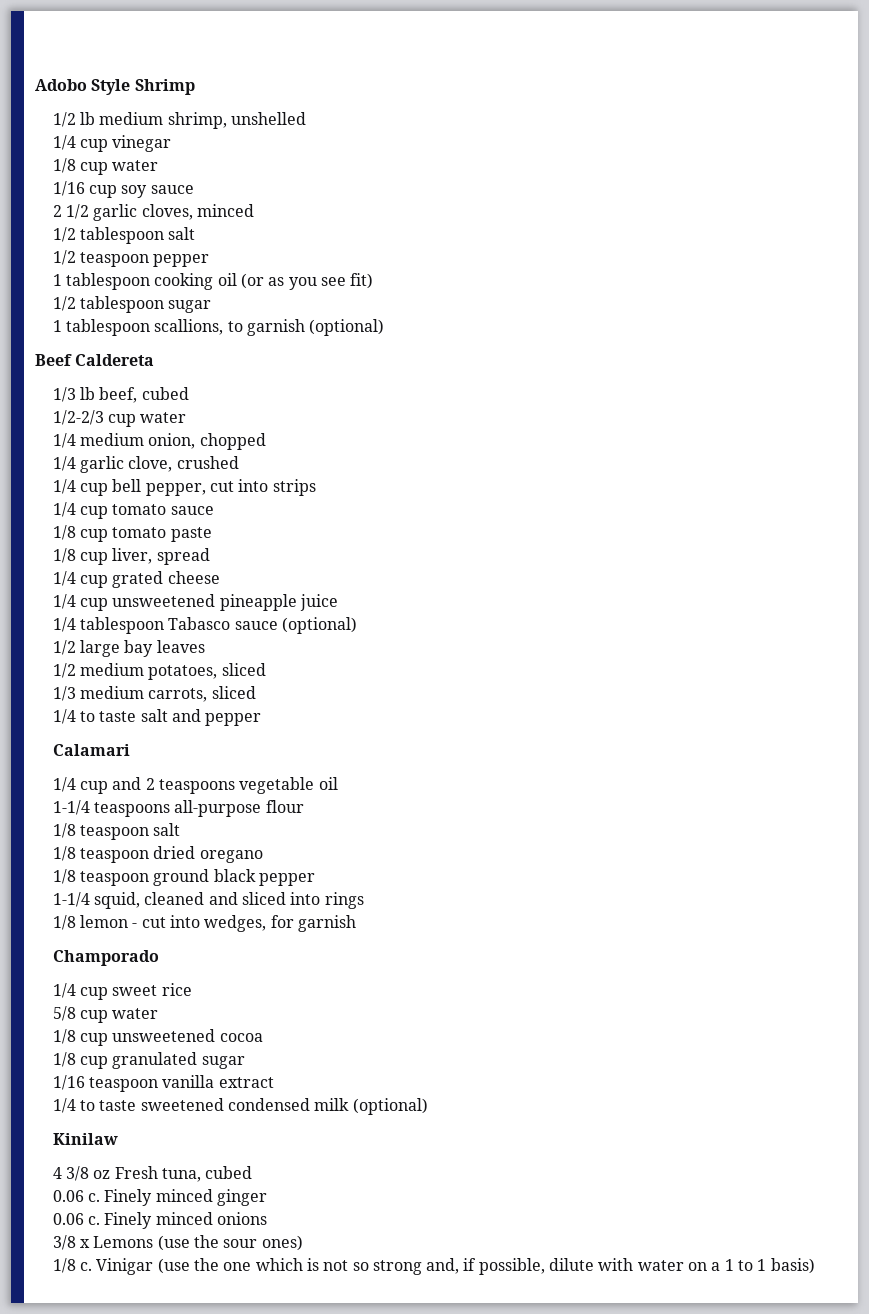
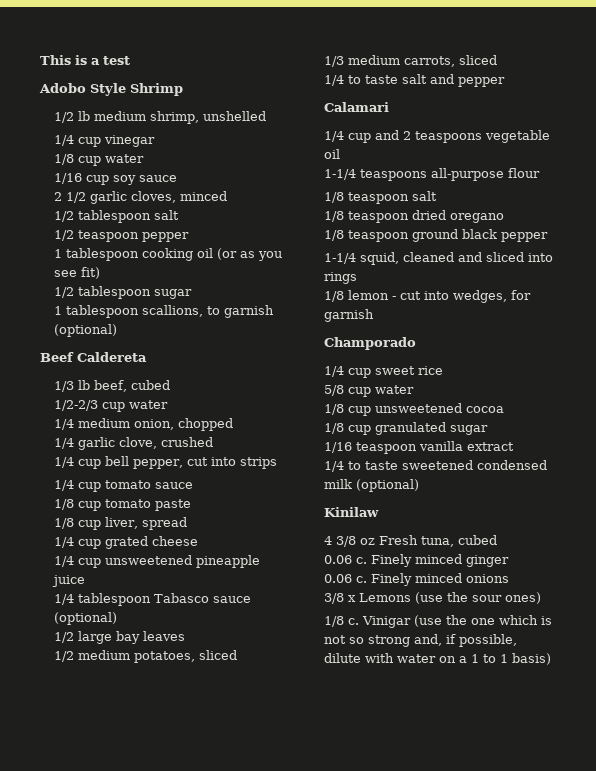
+ This is a test

